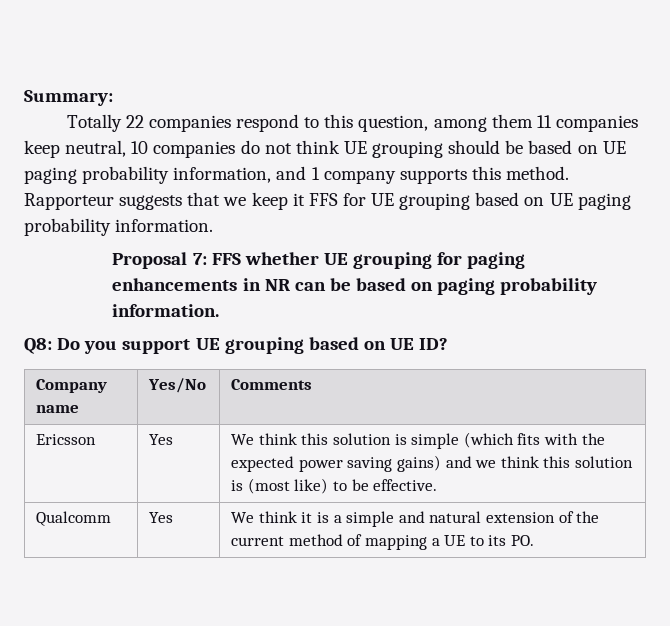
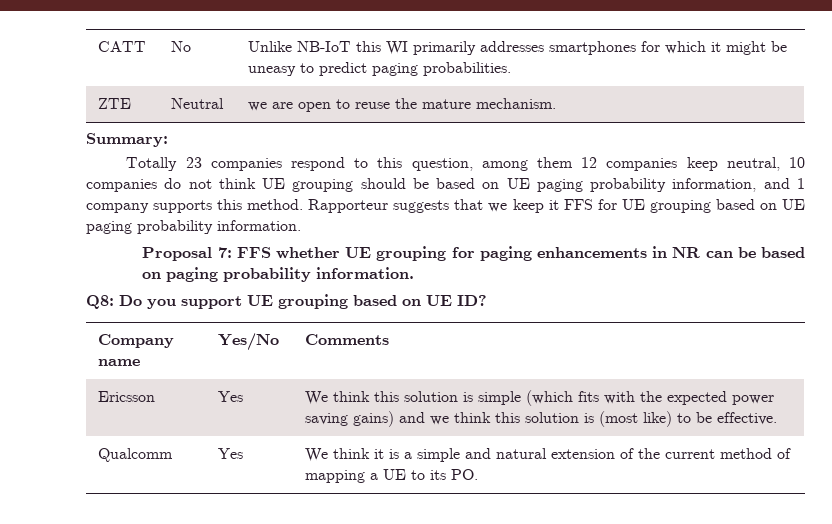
+ CATT | No | Unlike NB-IoT this WI primarily addresses smartphones for which it might be uneasy to predict paging probabilities.
+ ZTE | Neutral | we are open to reuse the mature mechanism.
- Totally 22 companies respond to this question, among them 11 companies keep neutral, 10 companies do not think UE grouping should be based on UE paging probability information, and 1 company supports this method.
+ Totally 23 companies respond to this question, among them 12 companies keep neutral, 10 companies do not think UE grouping should be based on UE paging probability information, and 1 company supports this method.

